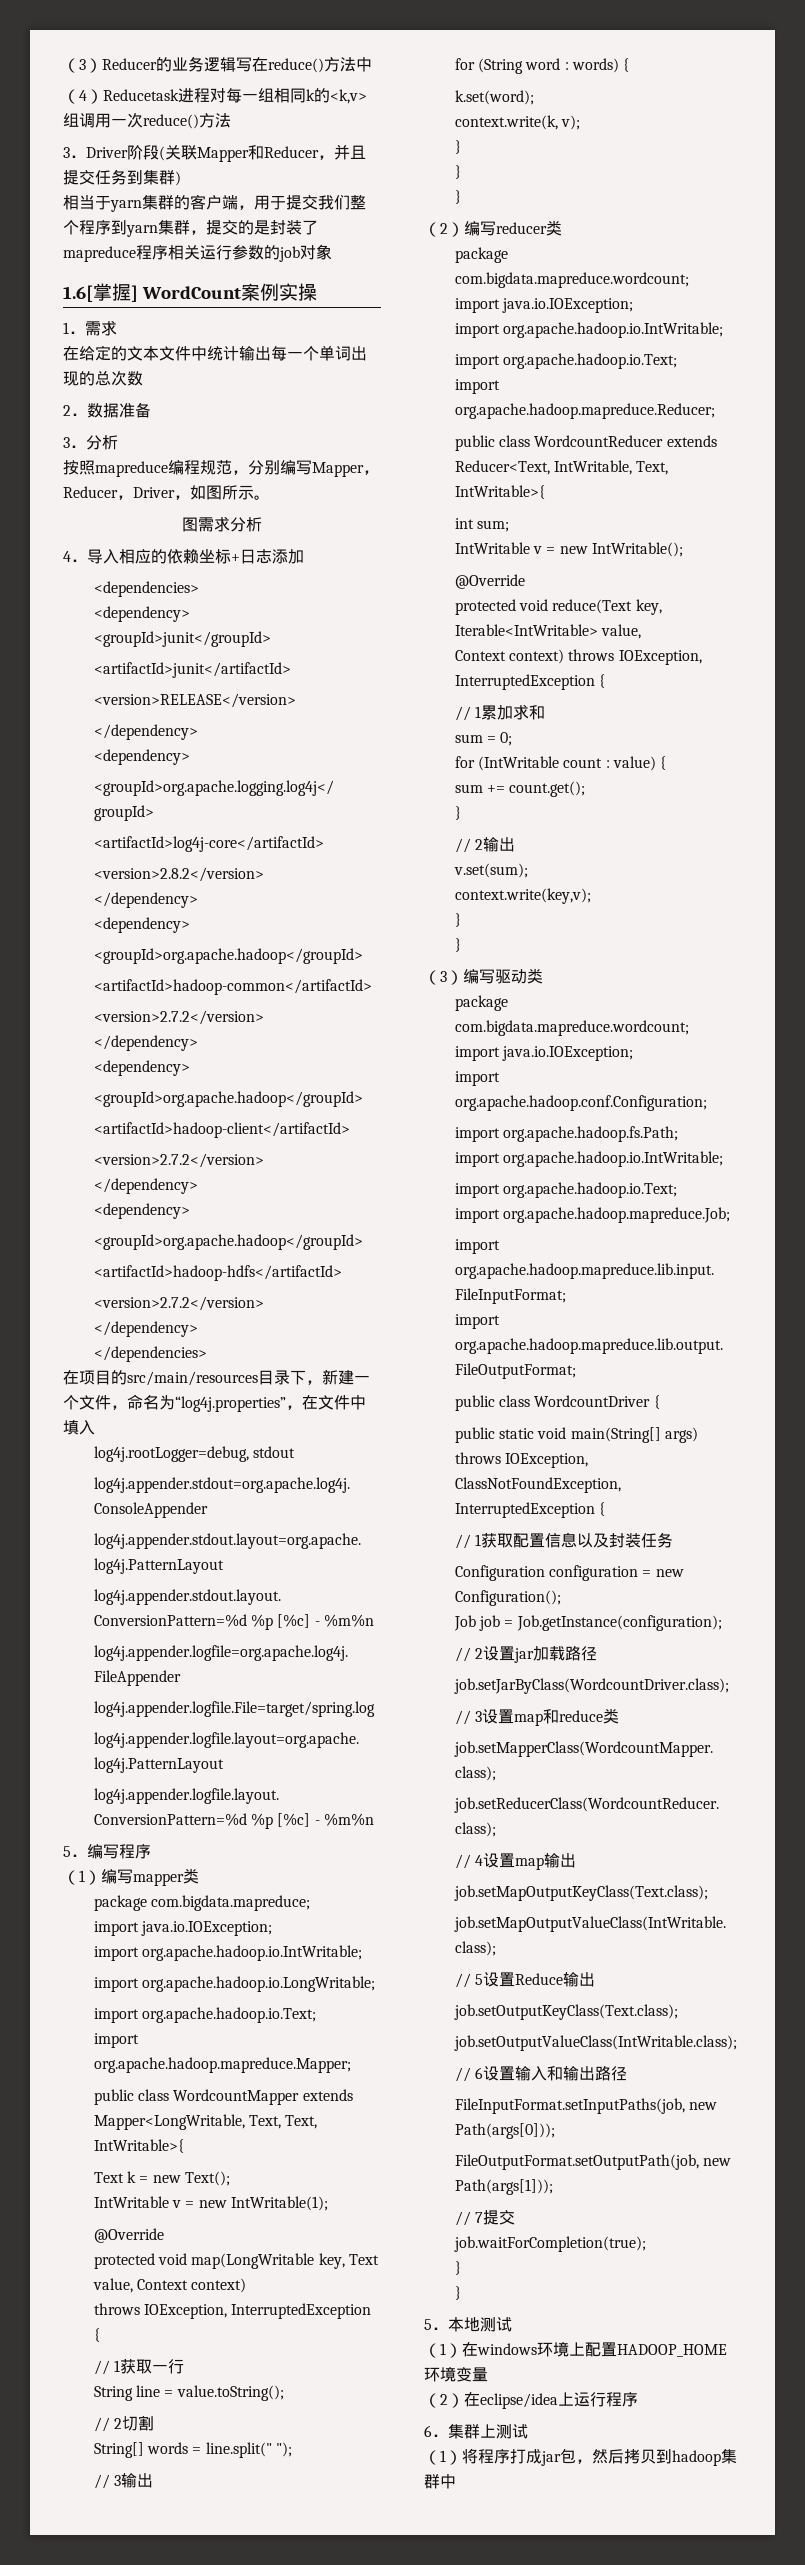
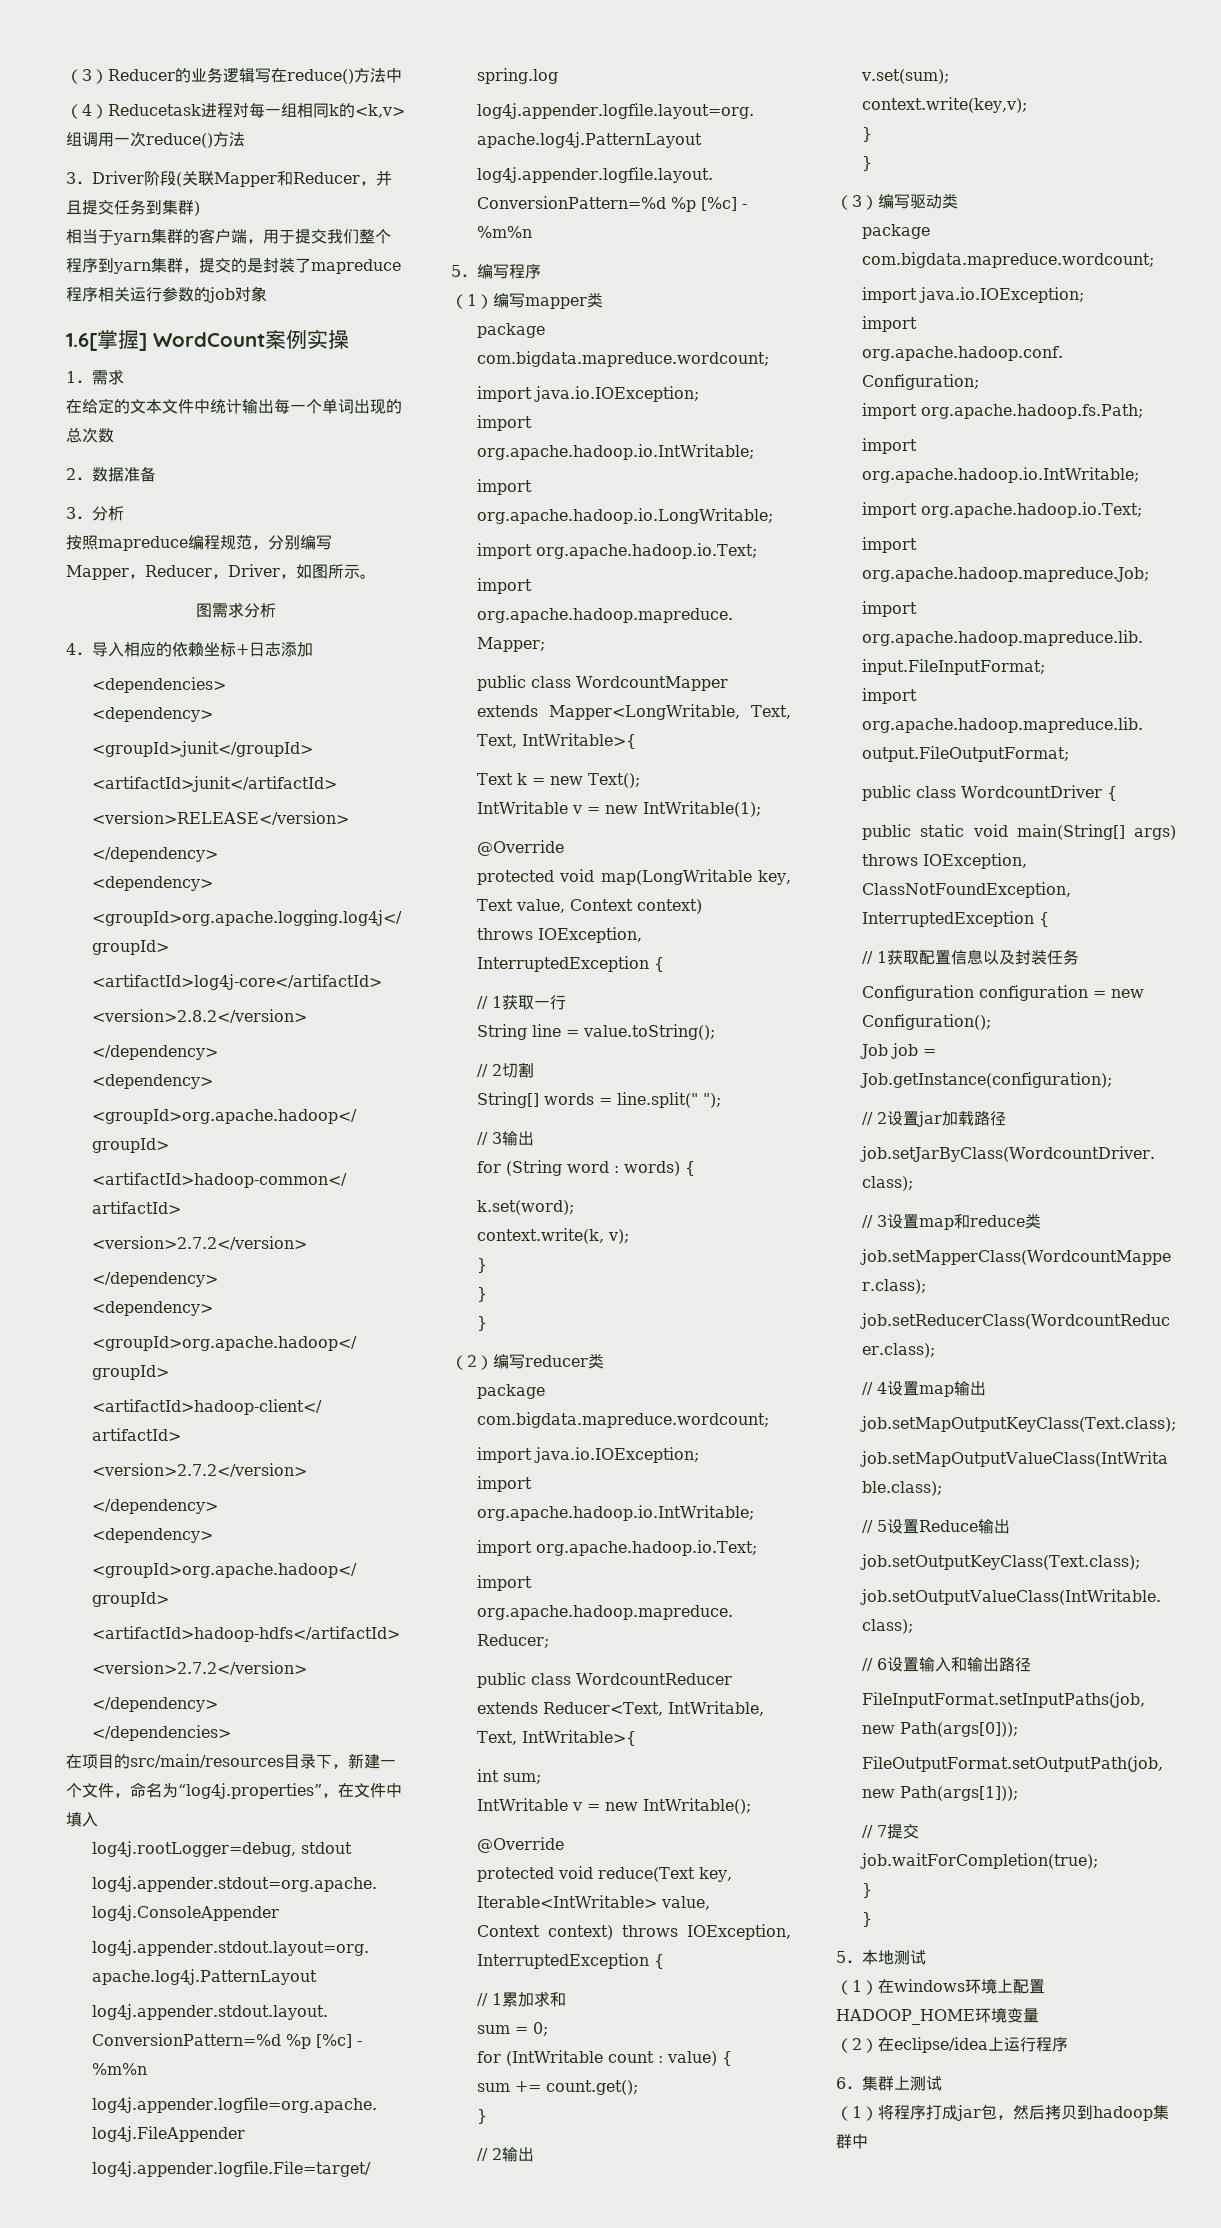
  （1）编写mapper类
- package com.bigdata.mapreduce;
+ package com.bigdata.mapreduce.wordcount;

